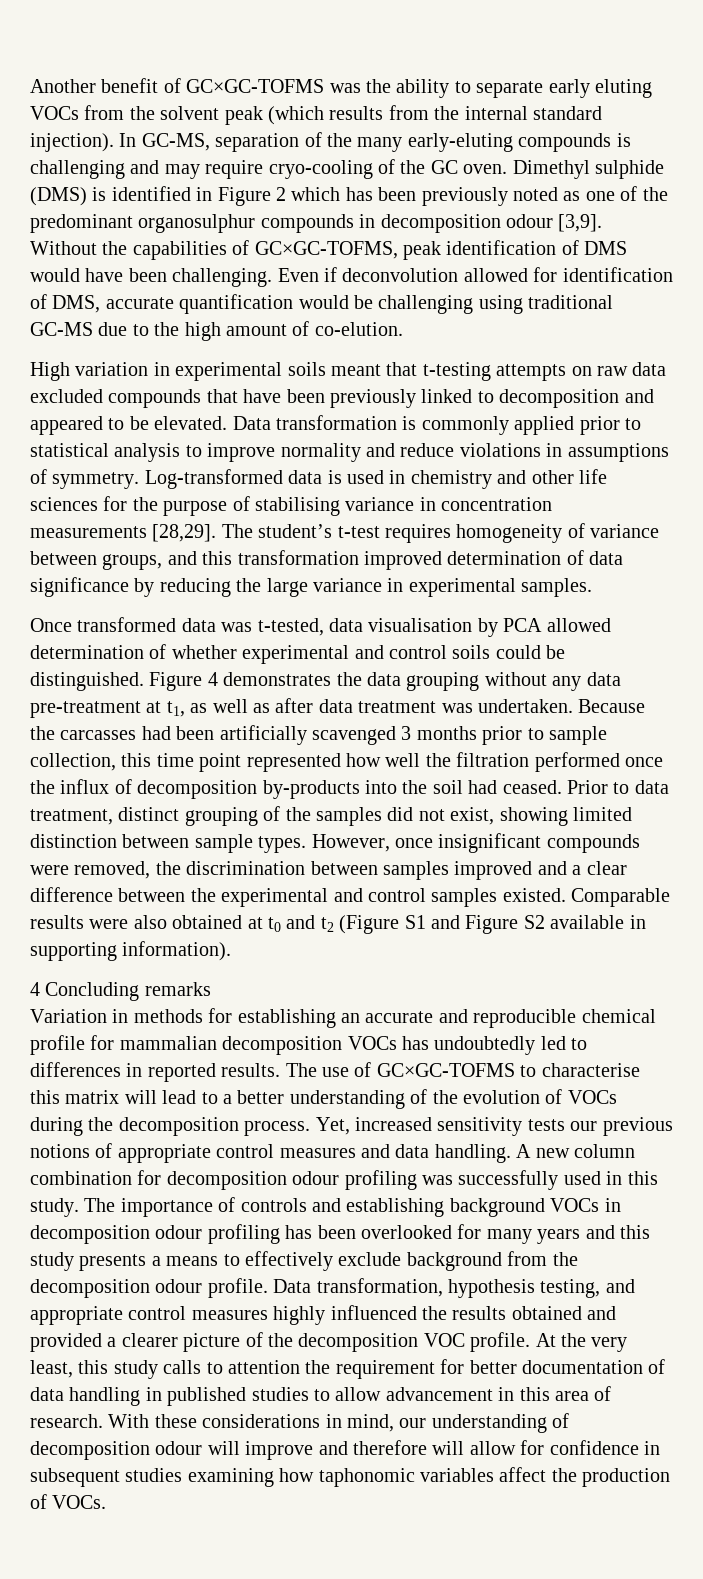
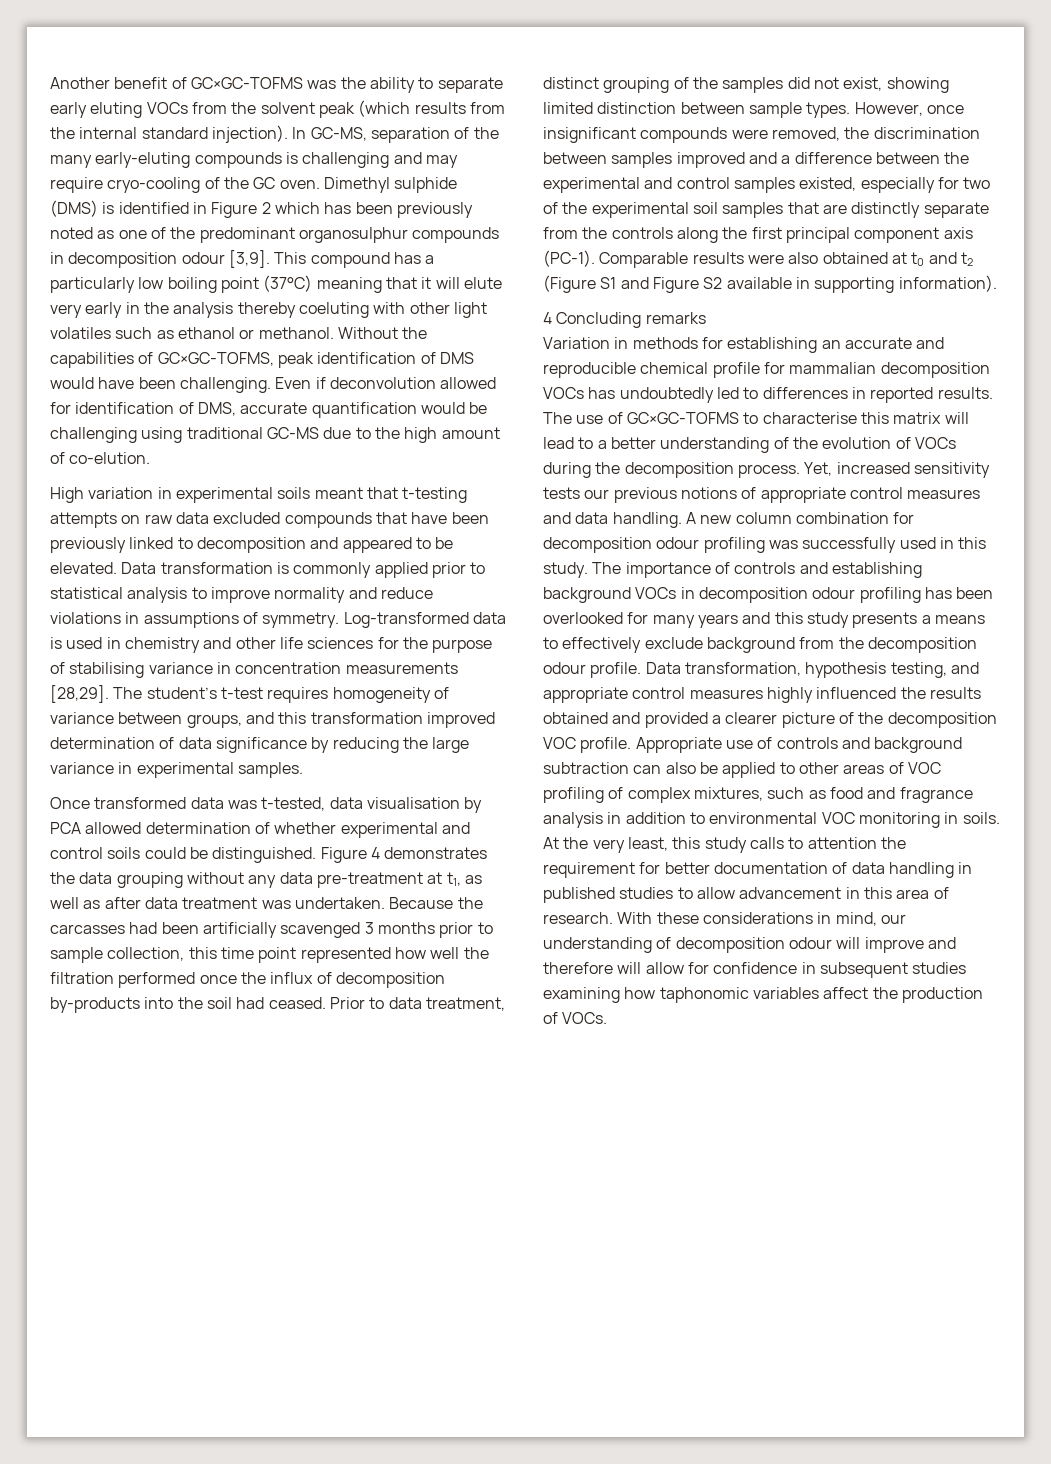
+ This compound has a particularly low boiling point (37°C) meaning that it will elute very early in the analysis thereby coeluting with other light volatiles such as ethanol or methanol.
- However, once insignificant compounds were removed, the discrimination between samples improved and a clear difference between the experimental and control samples existed.
+ However, once insignificant compounds were removed, the discrimination between samples improved and a difference between the experimental and control samples existed, especially for two of the experimental soil samples that are distinctly separate from the controls along the first principal component axis (PC-1).
+ Appropriate use of controls and background subtraction can also be applied to other areas of VOC profiling of complex mixtures, such as food and fragrance analysis in addition to environmental VOC monitoring in soils.

